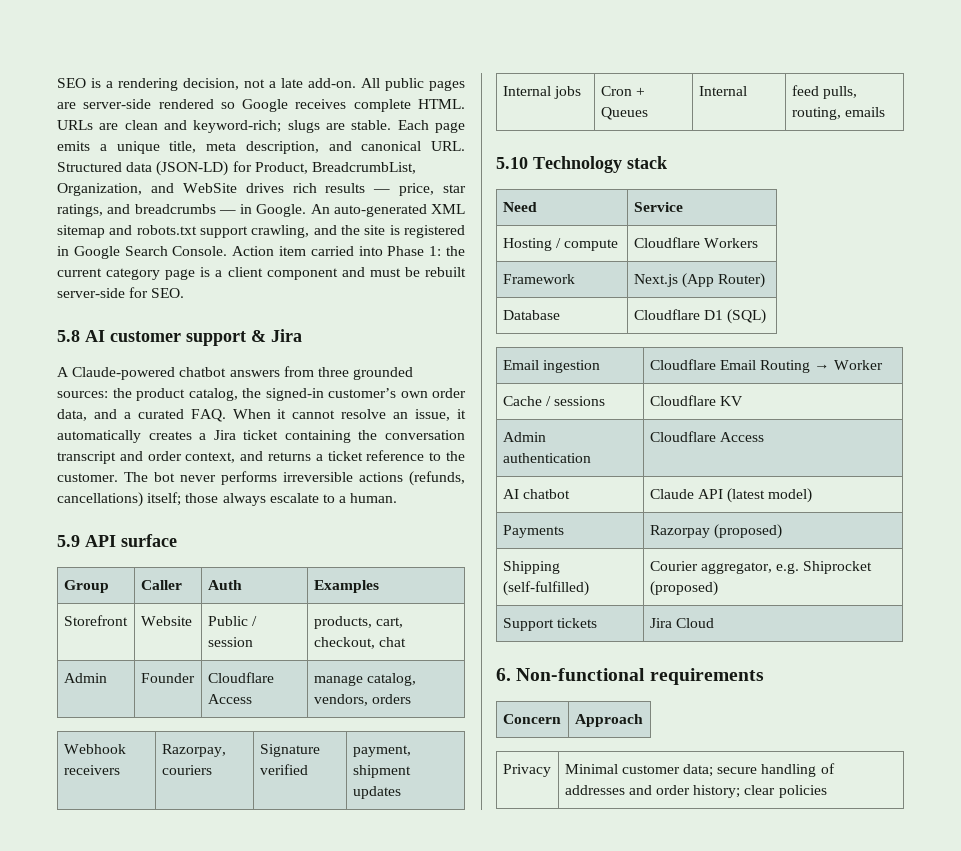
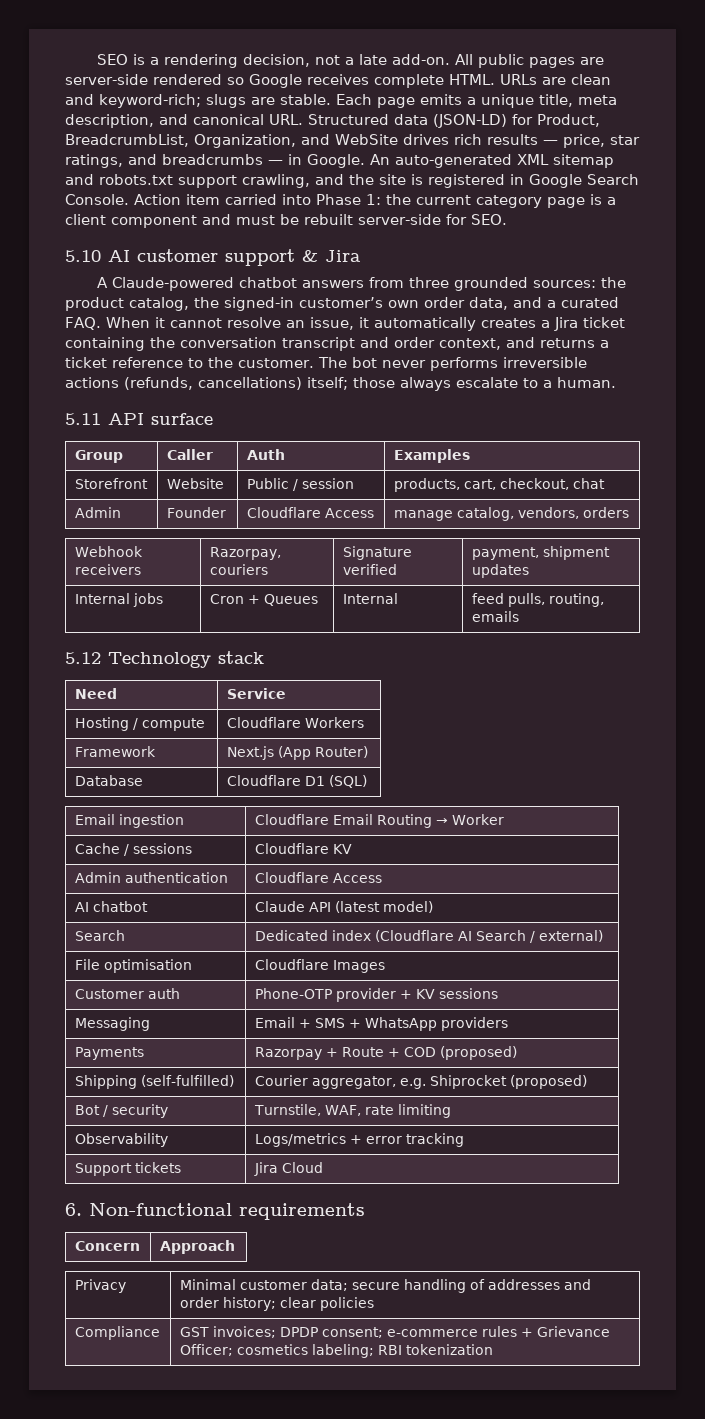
- 5.8 AI customer support & Jira
+ 5.10 AI customer support & Jira
- 5.9 API surface
+ 5.11 API surface
- 5.10 Technology stack
+ 5.12 Technology stack
- Payments | Razorpay (proposed)
+ Search | Dedicated index (Cloudflare AI Search / external)
+ File optimisation | Cloudflare Images
+ Customer auth | Phone-OTP provider + KV sessions
+ Messaging | Email + SMS + WhatsApp providers
+ Payments | Razorpay + Route + COD (proposed)
+ Bot / security | Turnstile, WAF, rate limiting
+ Observability | Logs/metrics + error tracking
+ Compliance | GST invoices; DPDP consent; e-commerce rules + Grievance Officer; cosmetics labeling; RBI tokenization

